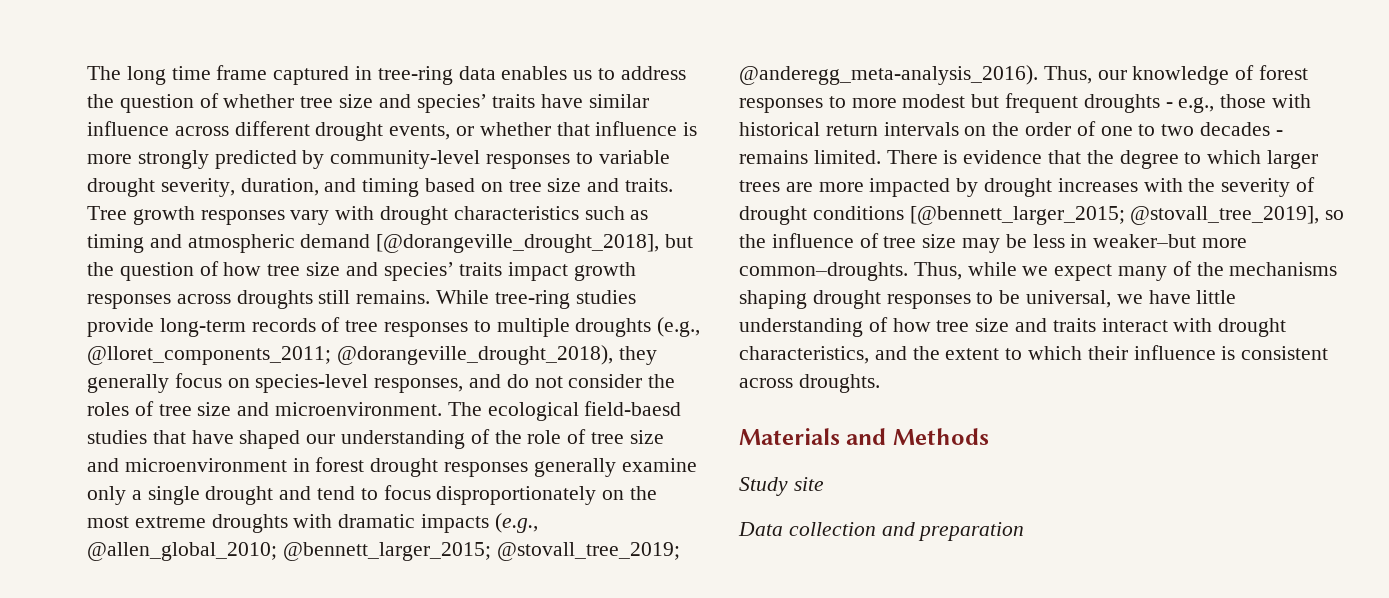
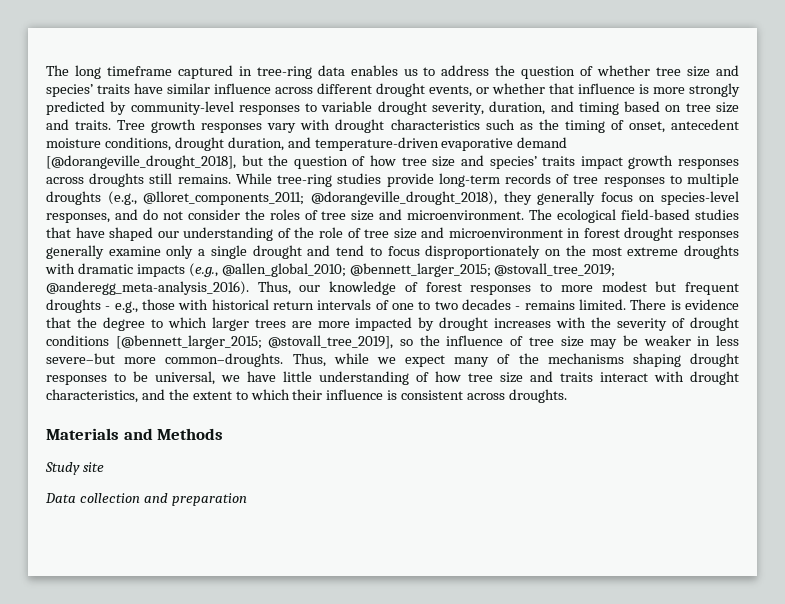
- The long time frame captured in tree-ring data enables us to address the question of whether tree size and species’ traits have similar influence across different drought events, or whether that influence is more strongly predicted by community-level responses to variable drought severity, duration, and timing based on tree size and traits.
+ The long timeframe captured in tree-ring data enables us to address the question of whether tree size and species’ traits have similar influence across different drought events, or whether that influence is more strongly predicted by community-level responses to variable drought severity, duration, and timing based on tree size and traits.
- Tree growth responses vary with drought characteristics such as timing and atmospheric demand [@dorangeville_drought_2018], but the question of how tree size and species’ traits impact growth responses across droughts still remains.
+ Tree growth responses vary with drought characteristics such as the timing of onset, antecedent moisture conditions, drought duration, and temperature-driven evaporative demand [@dorangeville_drought_2018], but the question of how tree size and species’ traits impact growth responses across droughts still remains.
- The ecological field-baesd studies that have shaped our understanding of the role of tree size and microenvironment in forest drought responses generally examine only a single drought and tend to focus disproportionately on the most extreme droughts with dramatic impacts (e.g., @allen_global_2010; @bennett_larger_2015; @stovall_tree_2019; @anderegg_meta-analysis_2016).
+ The ecological field-based studies that have shaped our understanding of the role of tree size and microenvironment in forest drought responses generally examine only a single drought and tend to focus disproportionately on the most extreme droughts with dramatic impacts (e.g., @allen_global_2010; @bennett_larger_2015; @stovall_tree_2019; @anderegg_meta-analysis_2016).
- Thus, our knowledge of forest responses to more modest but frequent droughts - e.g., those with historical return intervals on the order of one to two decades - remains limited.
+ Thus, our knowledge of forest responses to more modest but frequent droughts - e.g., those with historical return intervals of one to two decades - remains limited.
- There is evidence that the degree to which larger trees are more impacted by drought increases with the severity of drought conditions [@bennett_larger_2015; @stovall_tree_2019], so the influence of tree size may be less in weaker–but more common–droughts.
+ There is evidence that the degree to which larger trees are more impacted by drought increases with the severity of drought conditions [@bennett_larger_2015; @stovall_tree_2019], so the influence of tree size may be weaker in less severe–but more common–droughts.

